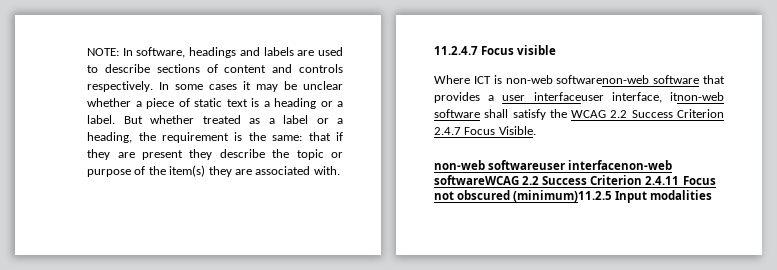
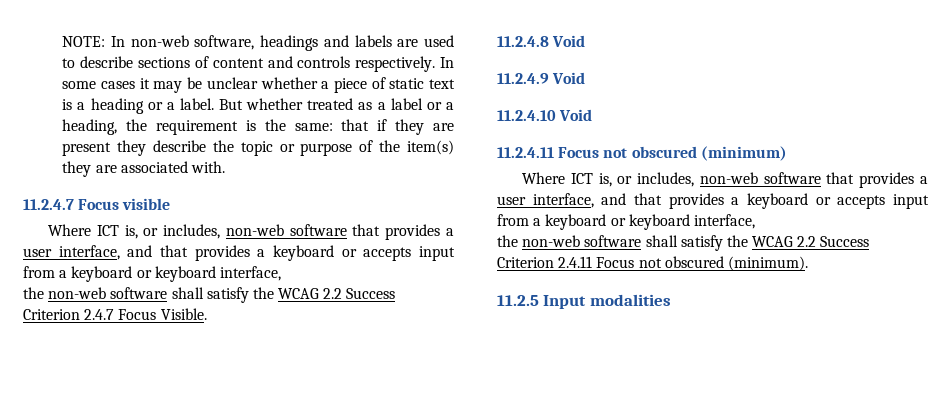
- NOTE: In software, headings and labels are used to describe sections of content and controls respectively.
+ NOTE: In non-web software, headings and labels are used to describe sections of content and controls respectively.
  11.2.4.7 Focus visible
- Where ICT is non-web softwarenon-web software that provides a user interfaceuser interface, itnon-web software shall satisfy the WCAG 2.2 Success Criterion 2.4.7 Focus Visible.
+ Where ICT is, or includes, non-web software that provides a user interface, and that provides a keyboard or accepts input from a keyboard or keyboard interface,
+ the non-web software shall satisfy the WCAG 2.2 Success Criterion 2.4.7 Focus Visible.
- non-web softwareuser interfacenon-web softwareWCAG 2.2 Success Criterion 2.4.11 Focus not obscured (minimum)11.2.5 Input modalities
+ 11.2.4.8 Void
+ 11.2.4.9 Void
+ 11.2.4.10 Void
+ 11.2.4.11 Focus not obscured (minimum)
+ Where ICT is, or includes, non-web software that provides a user interface, and that provides a keyboard or accepts input from a keyboard or keyboard interface,
+ the non-web software shall satisfy the WCAG 2.2 Success Criterion 2.4.11 Focus not obscured (minimum).
+ 11.2.5 Input modalities

